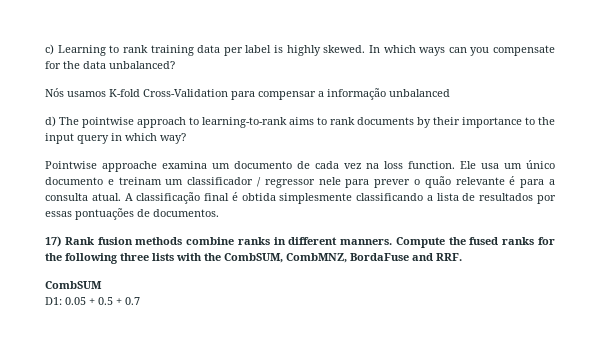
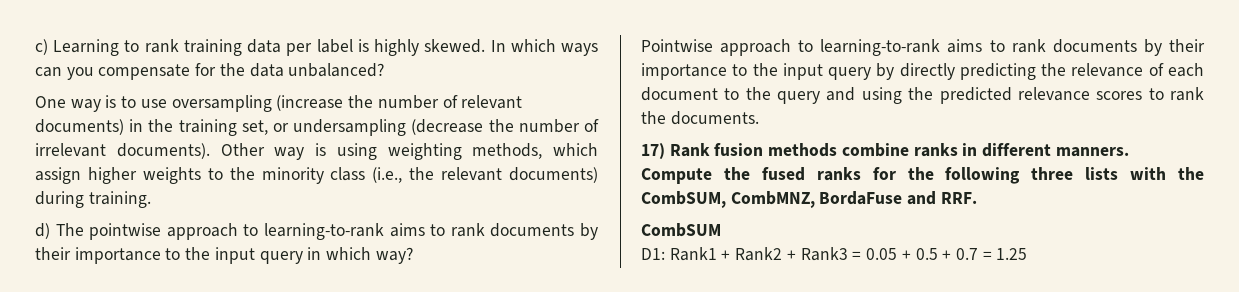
- Nós usamos K-fold Cross-Validation para compensar a informação unbalanced
+ One way is to use oversampling (increase the number of relevant documents) in the training set, or undersampling (decrease the number of irrelevant documents). Other way is using weighting methods, which assign higher weights to the minority class (i.e., the relevant documents) during training.
- Pointwise approache examina um documento de cada vez na loss function. Ele usa um único documento e treinam um classificador / regressor nele para prever o quão relevante é para a consulta atual. A classificação final é obtida simplesmente classificando a lista de resultados por essas pontuações de documentos.
+ Pointwise approach to learning-to-rank aims to rank documents by their importance to the input query by directly predicting the relevance of each document to the query and using the predicted relevance scores to rank the documents.
- D1: 0.05 + 0.5 + 0.7
+ D1: Rank1 + Rank2 + Rank3 = 0.05 + 0.5 + 0.7 = 1.25

